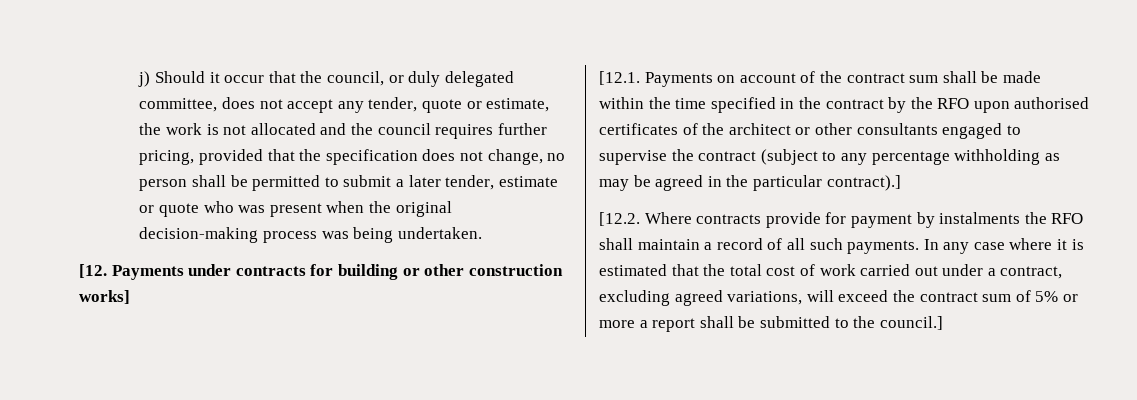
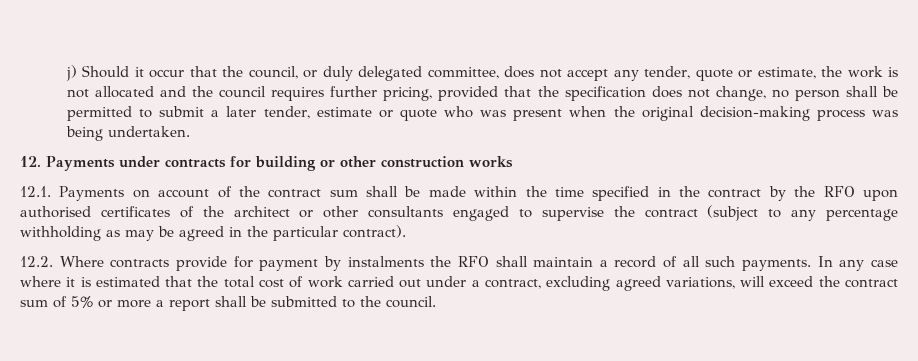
- [12. Payments under contracts for building or other construction works]
- [12.1. Payments on account of the contract sum shall be made within the time specified in the contract by the RFO upon authorised certificates of the architect or other consultants engaged to supervise the contract (subject to any percentage withholding as may be agreed in the particular contract).]
- [12.2. Where contracts provide for payment by instalments the RFO shall maintain a record of all such payments.
+ 12. Payments under contracts for building or other construction works
+ 12.1. Payments on account of the contract sum shall be made within the time specified in the contract by the RFO upon authorised certificates of the architect or other consultants engaged to supervise the contract (subject to any percentage withholding as may be agreed in the particular contract).
+ 12.2. Where contracts provide for payment by instalments the RFO shall maintain a record of all such payments.
- In any case where it is estimated that the total cost of work carried out under a contract, excluding agreed variations, will exceed the contract sum of 5% or more a report shall be submitted to the council.]
+ In any case where it is estimated that the total cost of work carried out under a contract, excluding agreed variations, will exceed the contract sum of 5% or more a report shall be submitted to the council.

